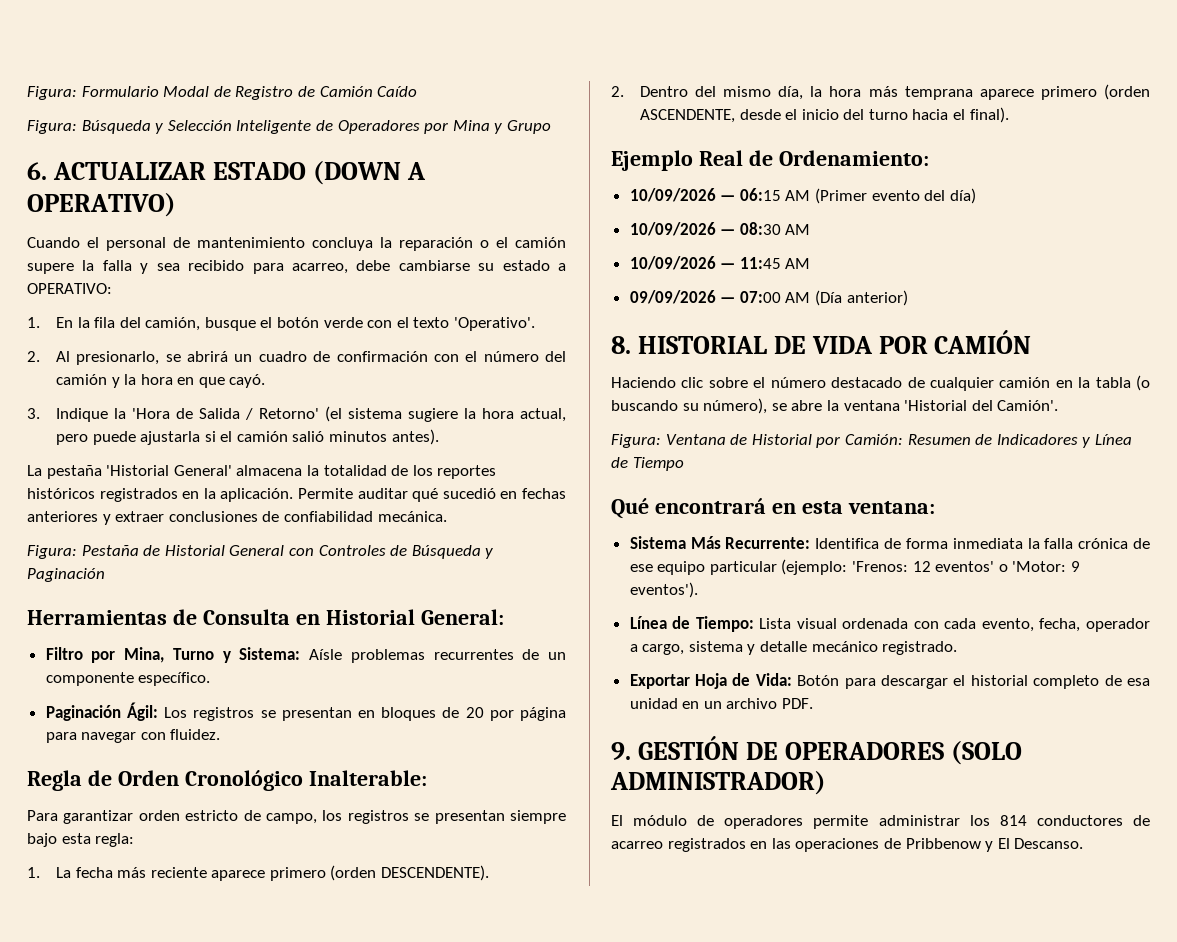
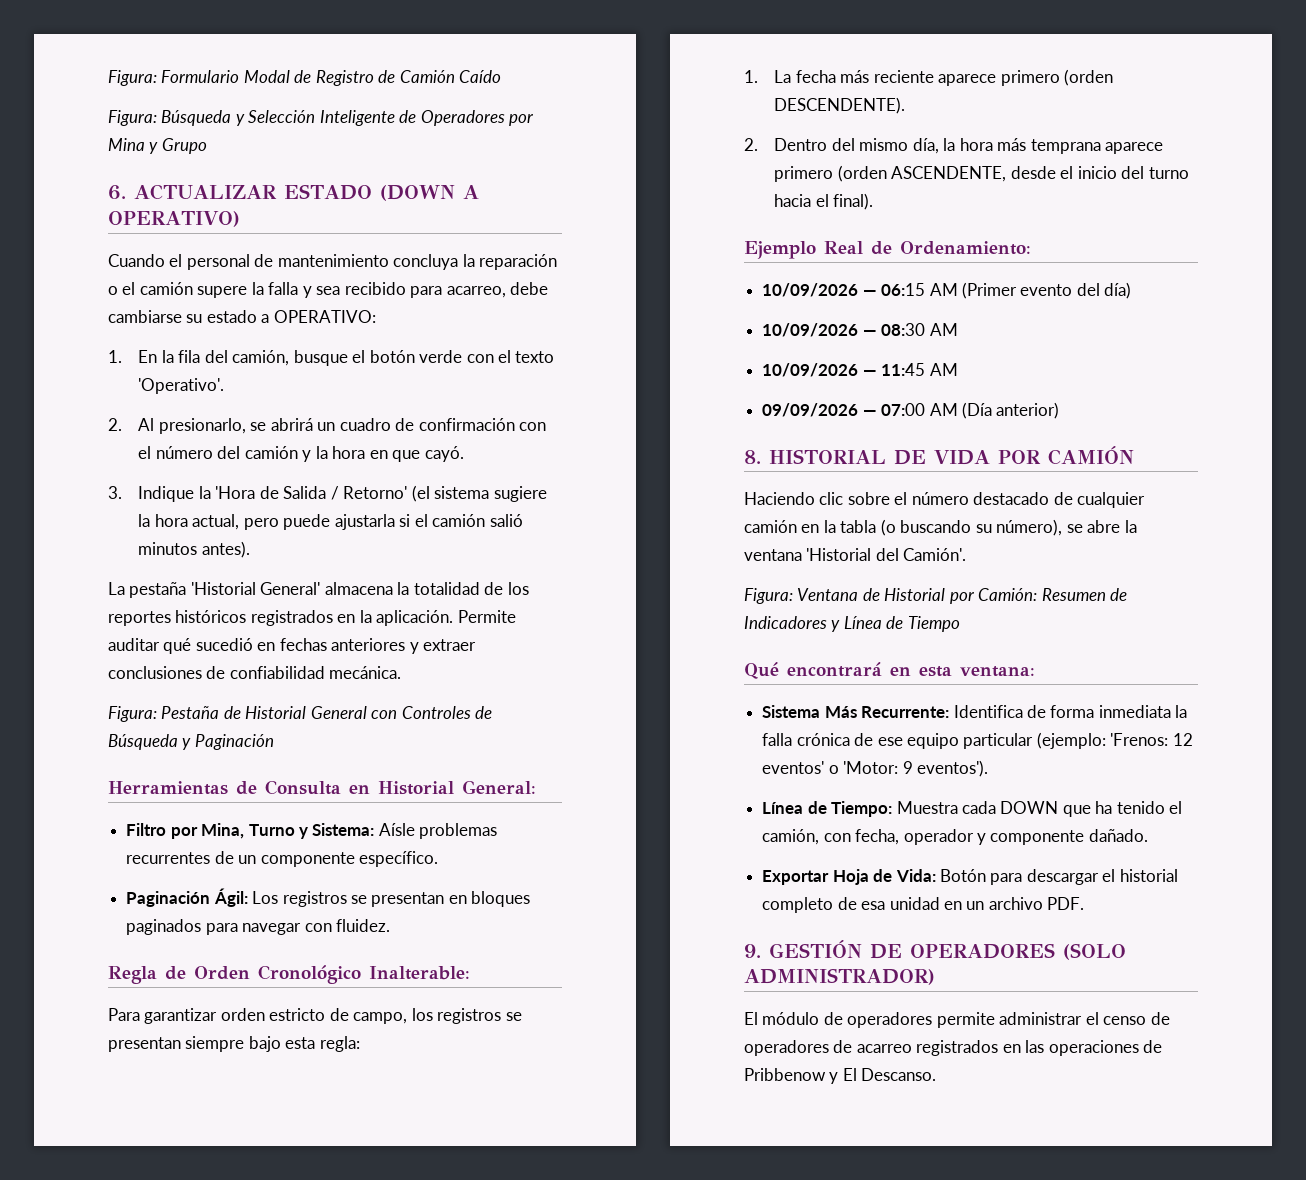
- Paginación Ágil: Los registros se presentan en bloques de 20 por página para navegar con fluidez.
+ Paginación Ágil: Los registros se presentan en bloques paginados para navegar con fluidez.
- Línea de Tiempo: Lista visual ordenada con cada evento, fecha, operador a cargo, sistema y detalle mecánico registrado.
+ Línea de Tiempo: Muestra cada DOWN que ha tenido el camión, con fecha, operador y componente dañado.
- El módulo de operadores permite administrar los 814 conductores de acarreo registrados en las operaciones de Pribbenow y El Descanso.
+ El módulo de operadores permite administrar el censo de operadores de acarreo registrados en las operaciones de Pribbenow y El Descanso.

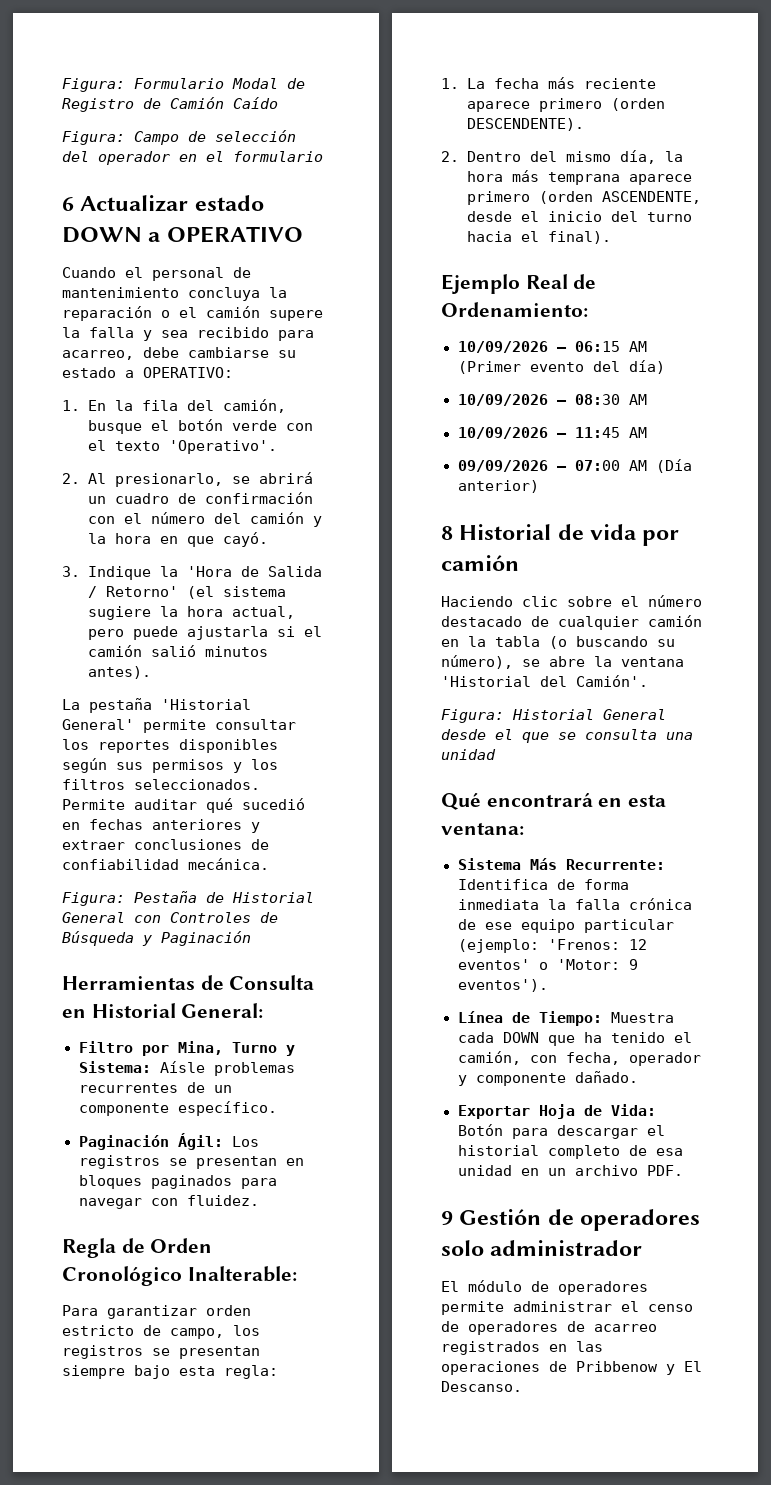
- Figura: Búsqueda y Selección Inteligente de Operadores por Mina y Grupo
- 6. ACTUALIZAR ESTADO (DOWN A OPERATIVO)
+ Figura: Campo de selección del operador en el formulario
+ 6 Actualizar estado DOWN a OPERATIVO
- La pestaña 'Historial General' almacena la totalidad de los reportes históricos registrados en la aplicación.
+ La pestaña 'Historial General' permite consultar los reportes disponibles según sus permisos y los filtros seleccionados.
- 8. HISTORIAL DE VIDA POR CAMIÓN
+ 8 Historial de vida por camión
- Figura: Ventana de Historial por Camión: Resumen de Indicadores y Línea de Tiempo
+ Figura: Historial General desde el que se consulta una unidad
- 9. GESTIÓN DE OPERADORES (SOLO ADMINISTRADOR)
+ 9 Gestión de operadores solo administrador

